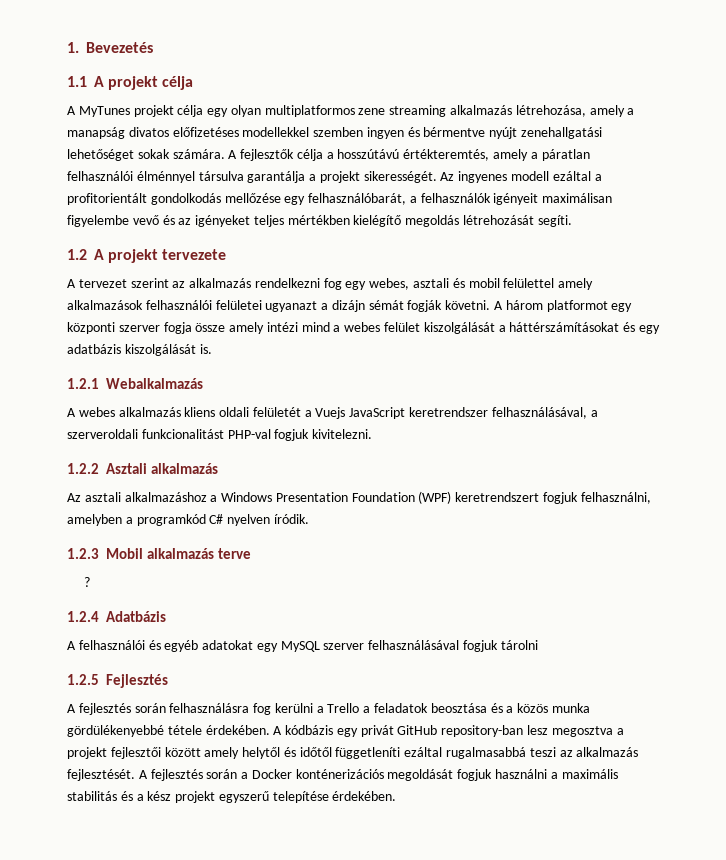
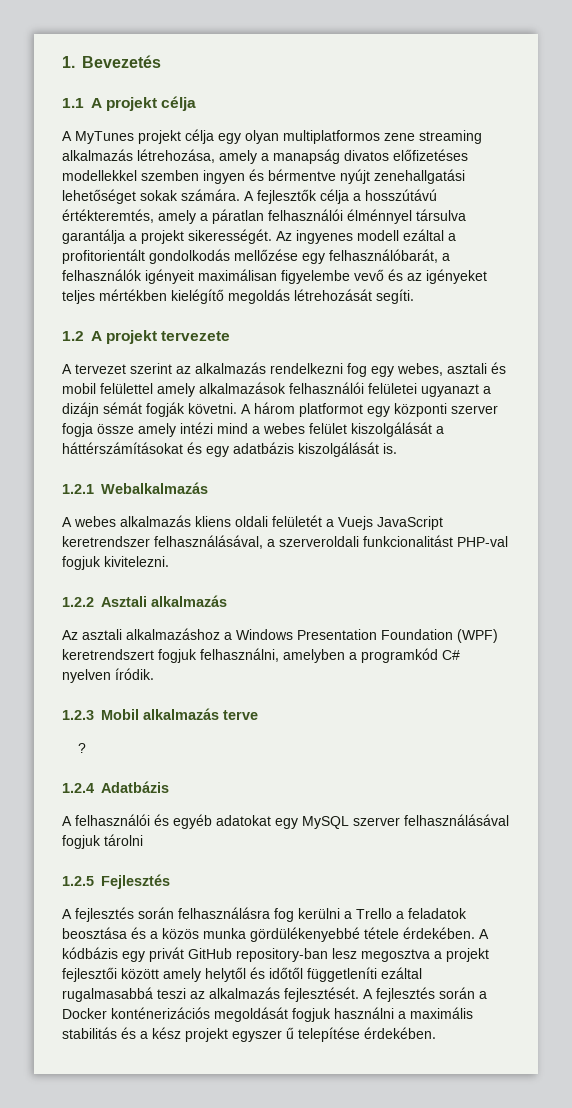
- A fejlesztés során a Docker konténerizációs megoldását fogjuk használni a maximális stabilitás és a kész projekt egyszerű telepítése érdekében.
+ A fejlesztés során a Docker konténerizációs megoldását fogjuk használni a maximális stabilitás és a kész projekt egyszer ű telepítése érdekében.

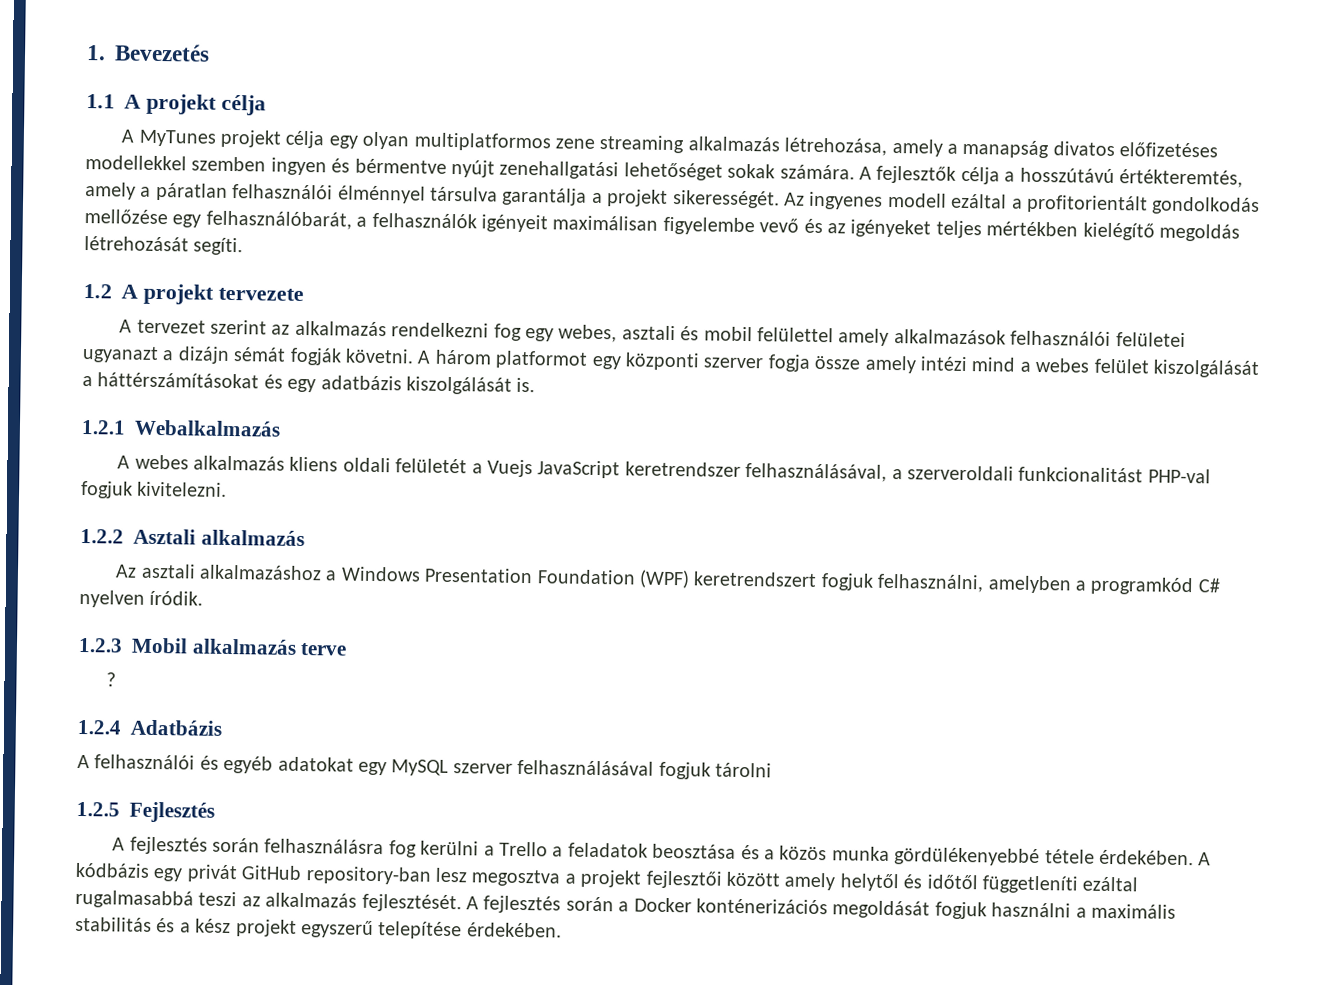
- A fejlesztés során a Docker konténerizációs megoldását fogjuk használni a maximális stabilitás és a kész projekt egyszer ű telepítése érdekében.
+ A fejlesztés során a Docker konténerizációs megoldását fogjuk használni a maximális stabilitás és a kész projekt egyszerű telepítése érdekében.

